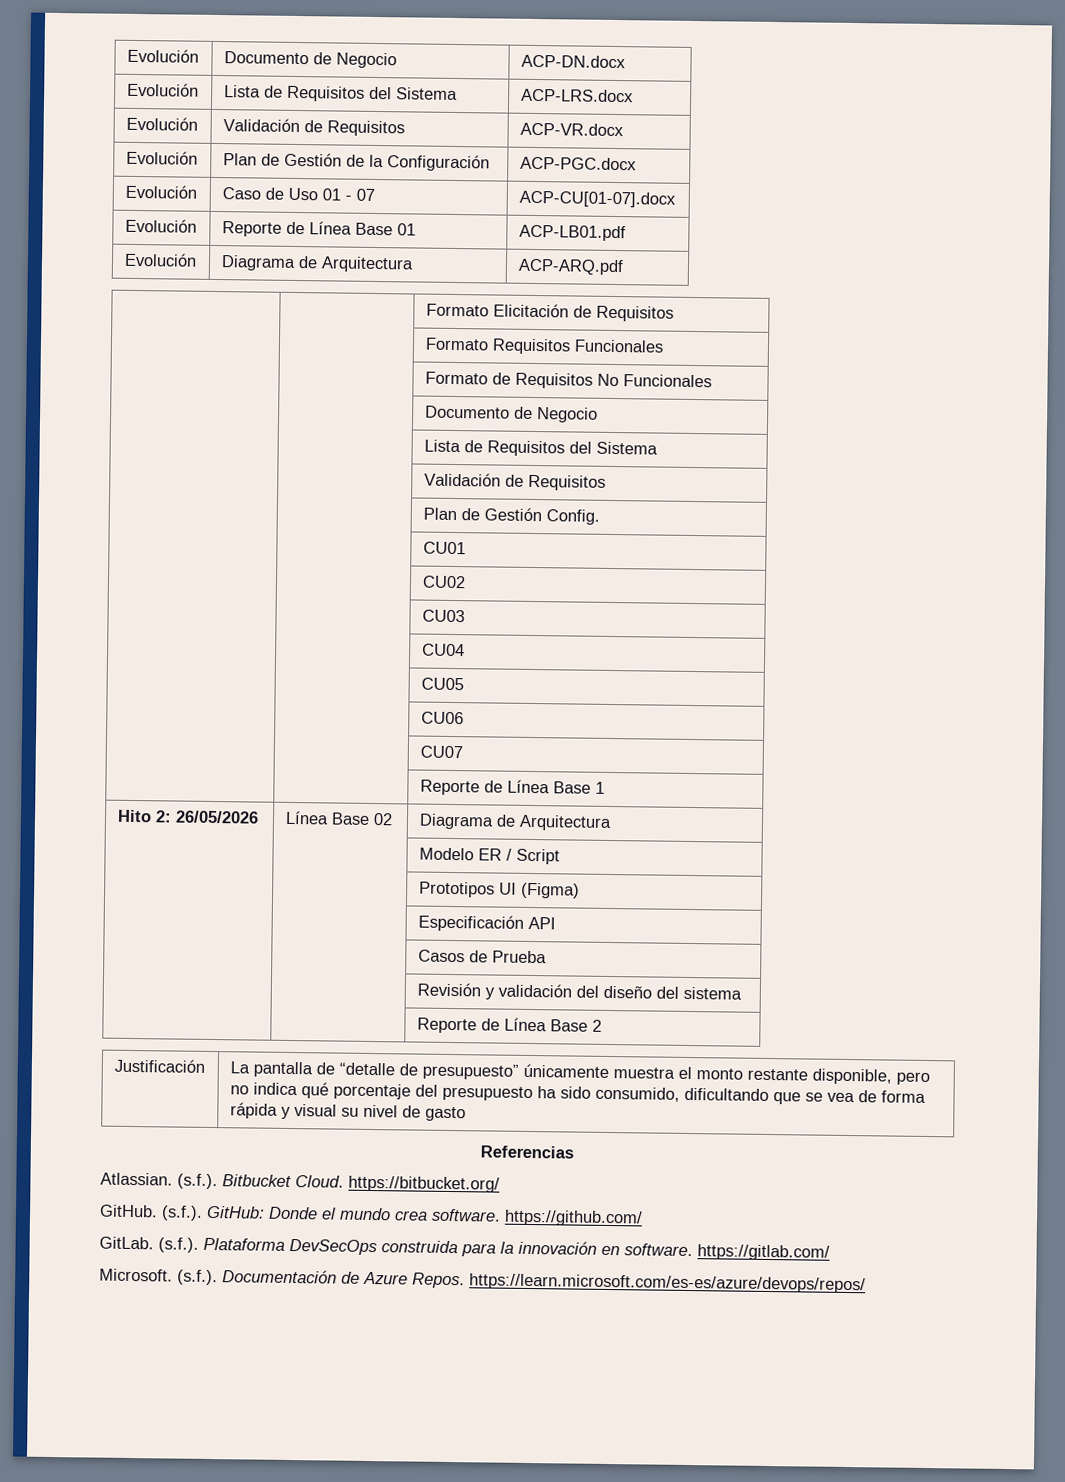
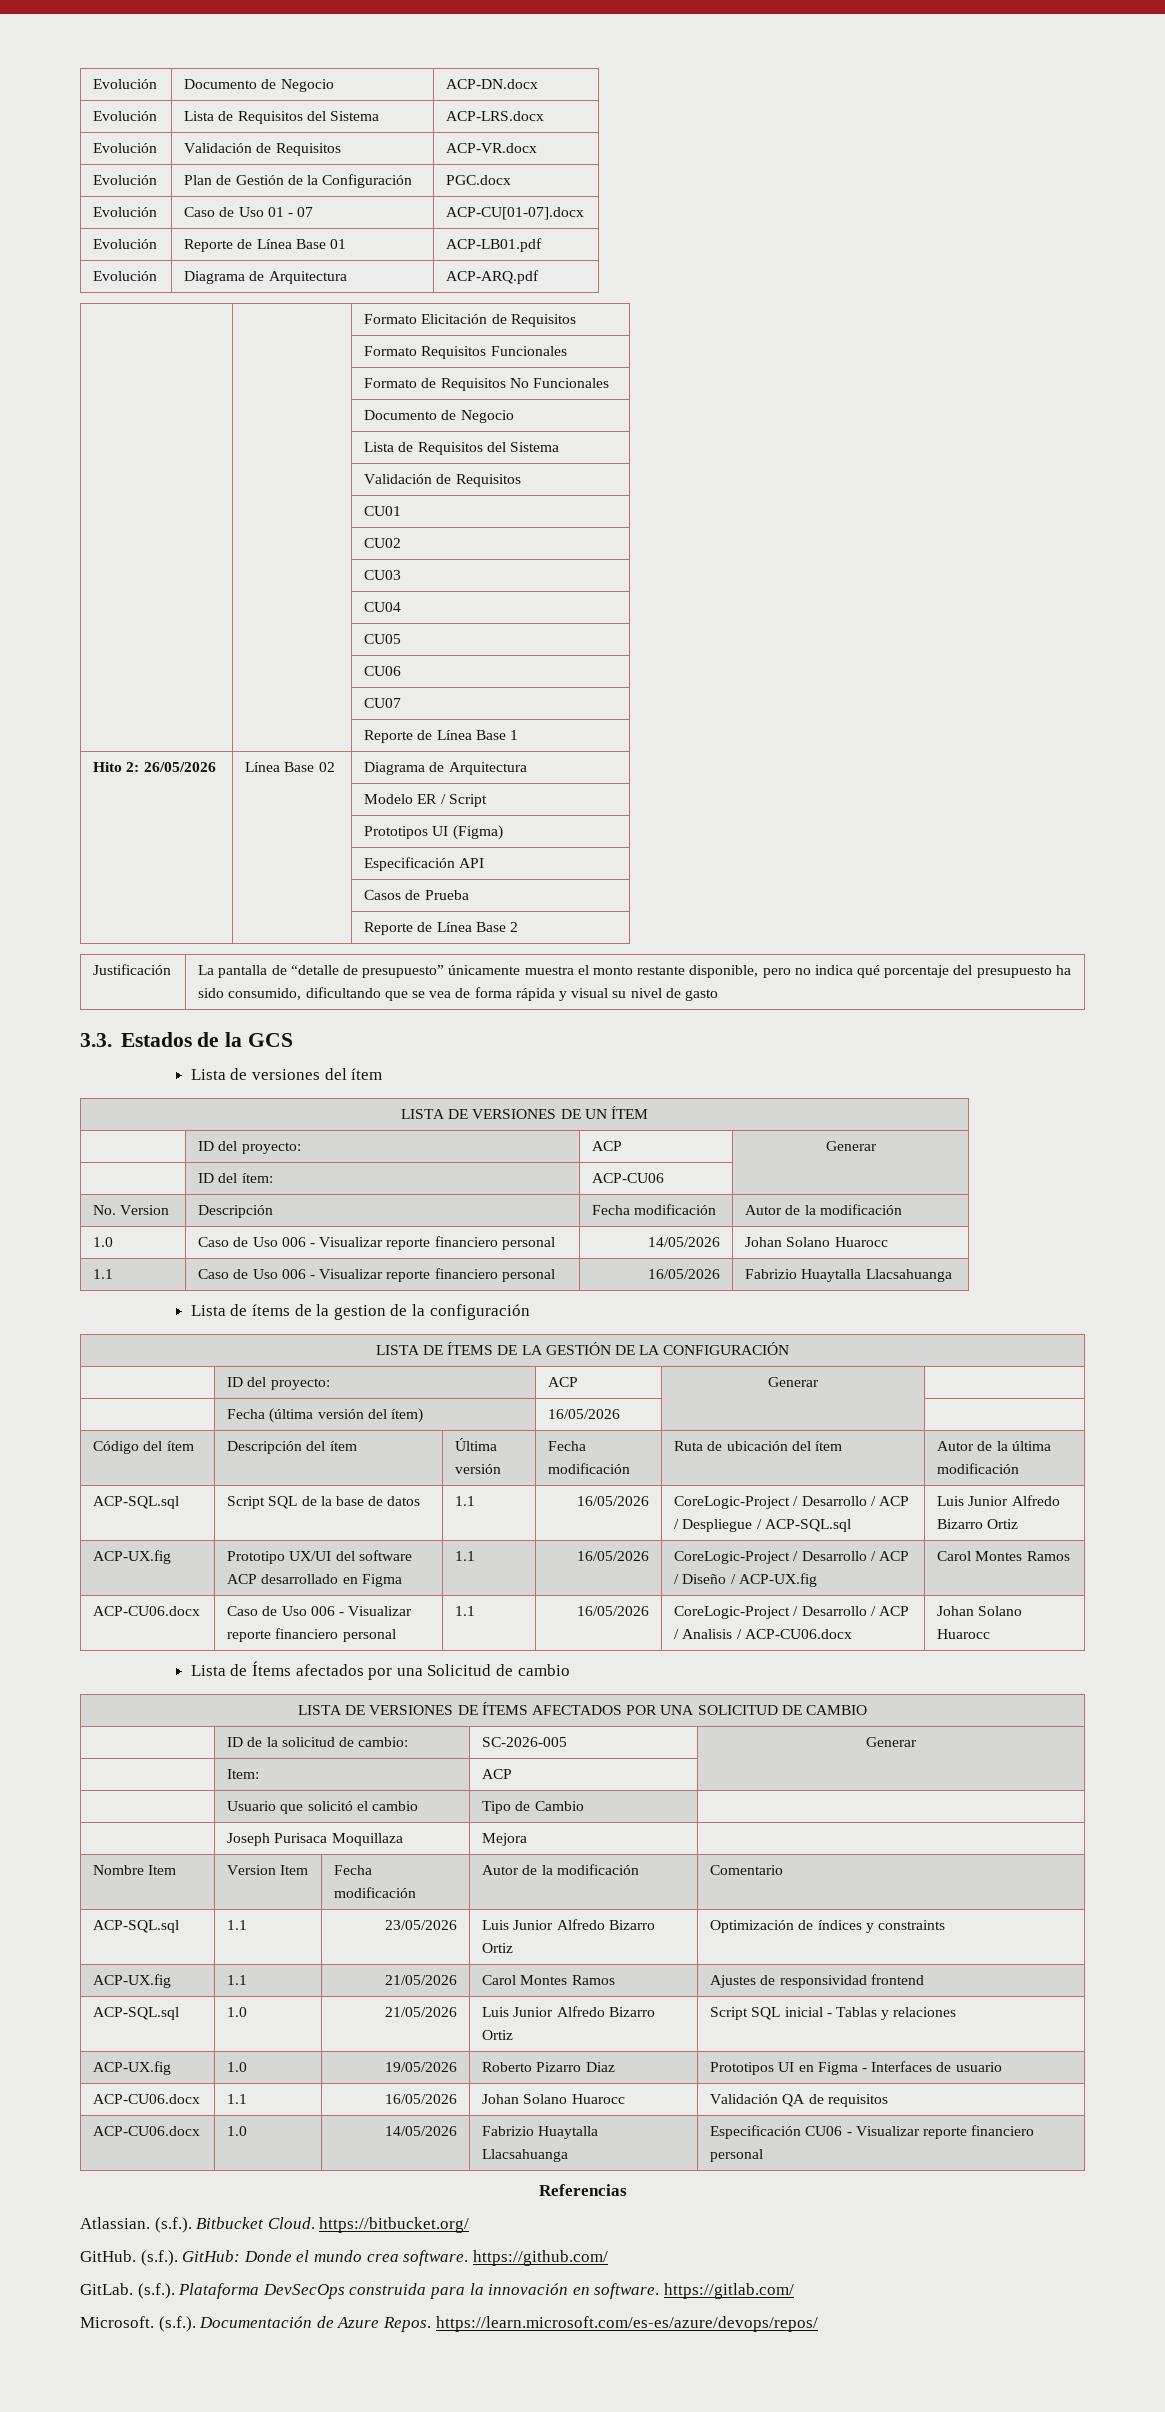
- Evolución | Plan de Gestión de la Configuración | ACP-PGC.docx
+ Evolución | Plan de Gestión de la Configuración | PGC.docx
- | | Plan de Gestión Config.
- | | Revisión y validación del diseño del sistema
+ 3.3. Estados de la GCS
+ Lista de versiones del ítem
+ LISTA DE VERSIONES DE UN ÍTEM
+ | ID del proyecto: | ACP | Generar
+ | ID del ítem: | ACP-CU06 |
+ No. Version | Descripción | Fecha modificación | Autor de la modificación
+ 1.0 | Caso de Uso 006 - Visualizar reporte financiero personal | 14/05/2026 | Johan Solano Huarocc
+ 1.1 | Caso de Uso 006 - Visualizar reporte financiero personal | 16/05/2026 | Fabrizio Huaytalla Llacsahuanga
+ Lista de ítems de la gestion de la configuración
+ LISTA DE ÍTEMS DE LA GESTIÓN DE LA CONFIGURACIÓN
+ | ID del proyecto: | ACP | Generar |
+ | Fecha (última versión del ítem) | 16/05/2026 | |
+ Código del ítem | Descripción del ítem | Última versión | Fecha modificación | Ruta de ubicación del ítem | Autor de la última modificación
+ ACP-SQL.sql | Script SQL de la base de datos | 1.1 | 16/05/2026 | CoreLogic-Project / Desarrollo / ACP / Despliegue / ACP-SQL.sql | Luis Junior Alfredo Bizarro Ortiz
+ ACP-UX.fig | Prototipo UX/UI del software ACP desarrollado en Figma | 1.1 | 16/05/2026 | CoreLogic-Project / Desarrollo / ACP / Diseño / ACP-UX.fig | Carol Montes Ramos
+ ACP-CU06.docx | Caso de Uso 006 - Visualizar reporte financiero personal | 1.1 | 16/05/2026 | CoreLogic-Project / Desarrollo / ACP / Analisis / ACP-CU06.docx | Johan Solano Huarocc
+ Lista de Ítems afectados por una Solicitud de cambio
+ LISTA DE VERSIONES DE ÍTEMS AFECTADOS POR UNA SOLICITUD DE CAMBIO
+ | ID de la solicitud de cambio: | SC-2026-005 | Generar
+ | Item: | ACP |
+ | Usuario que solicitó el cambio | Tipo de Cambio |
+ | Joseph Purisaca Moquillaza | Mejora |
+ Nombre Item | Version Item | Fecha modificación | Autor de la modificación | Comentario
+ ACP-SQL.sql | 1.1 | 23/05/2026 | Luis Junior Alfredo Bizarro Ortiz | Optimización de índices y constraints
+ ACP-UX.fig | 1.1 | 21/05/2026 | Carol Montes Ramos | Ajustes de responsividad frontend
+ ACP-SQL.sql | 1.0 | 21/05/2026 | Luis Junior Alfredo Bizarro Ortiz | Script SQL inicial - Tablas y relaciones
+ ACP-UX.fig | 1.0 | 19/05/2026 | Roberto Pizarro Diaz | Prototipos UI en Figma - Interfaces de usuario
+ ACP-CU06.docx | 1.1 | 16/05/2026 | Johan Solano Huarocc | Validación QA de requisitos
+ ACP-CU06.docx | 1.0 | 14/05/2026 | Fabrizio Huaytalla Llacsahuanga | Especificación CU06 - Visualizar reporte financiero personal

